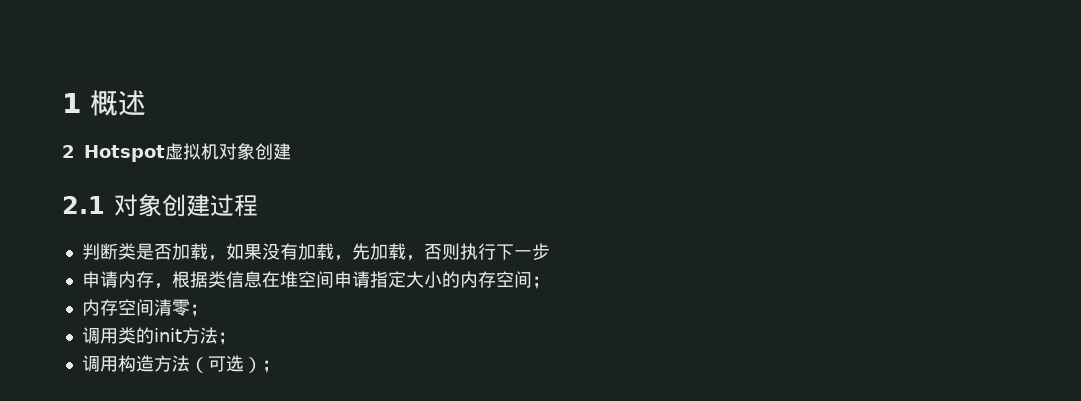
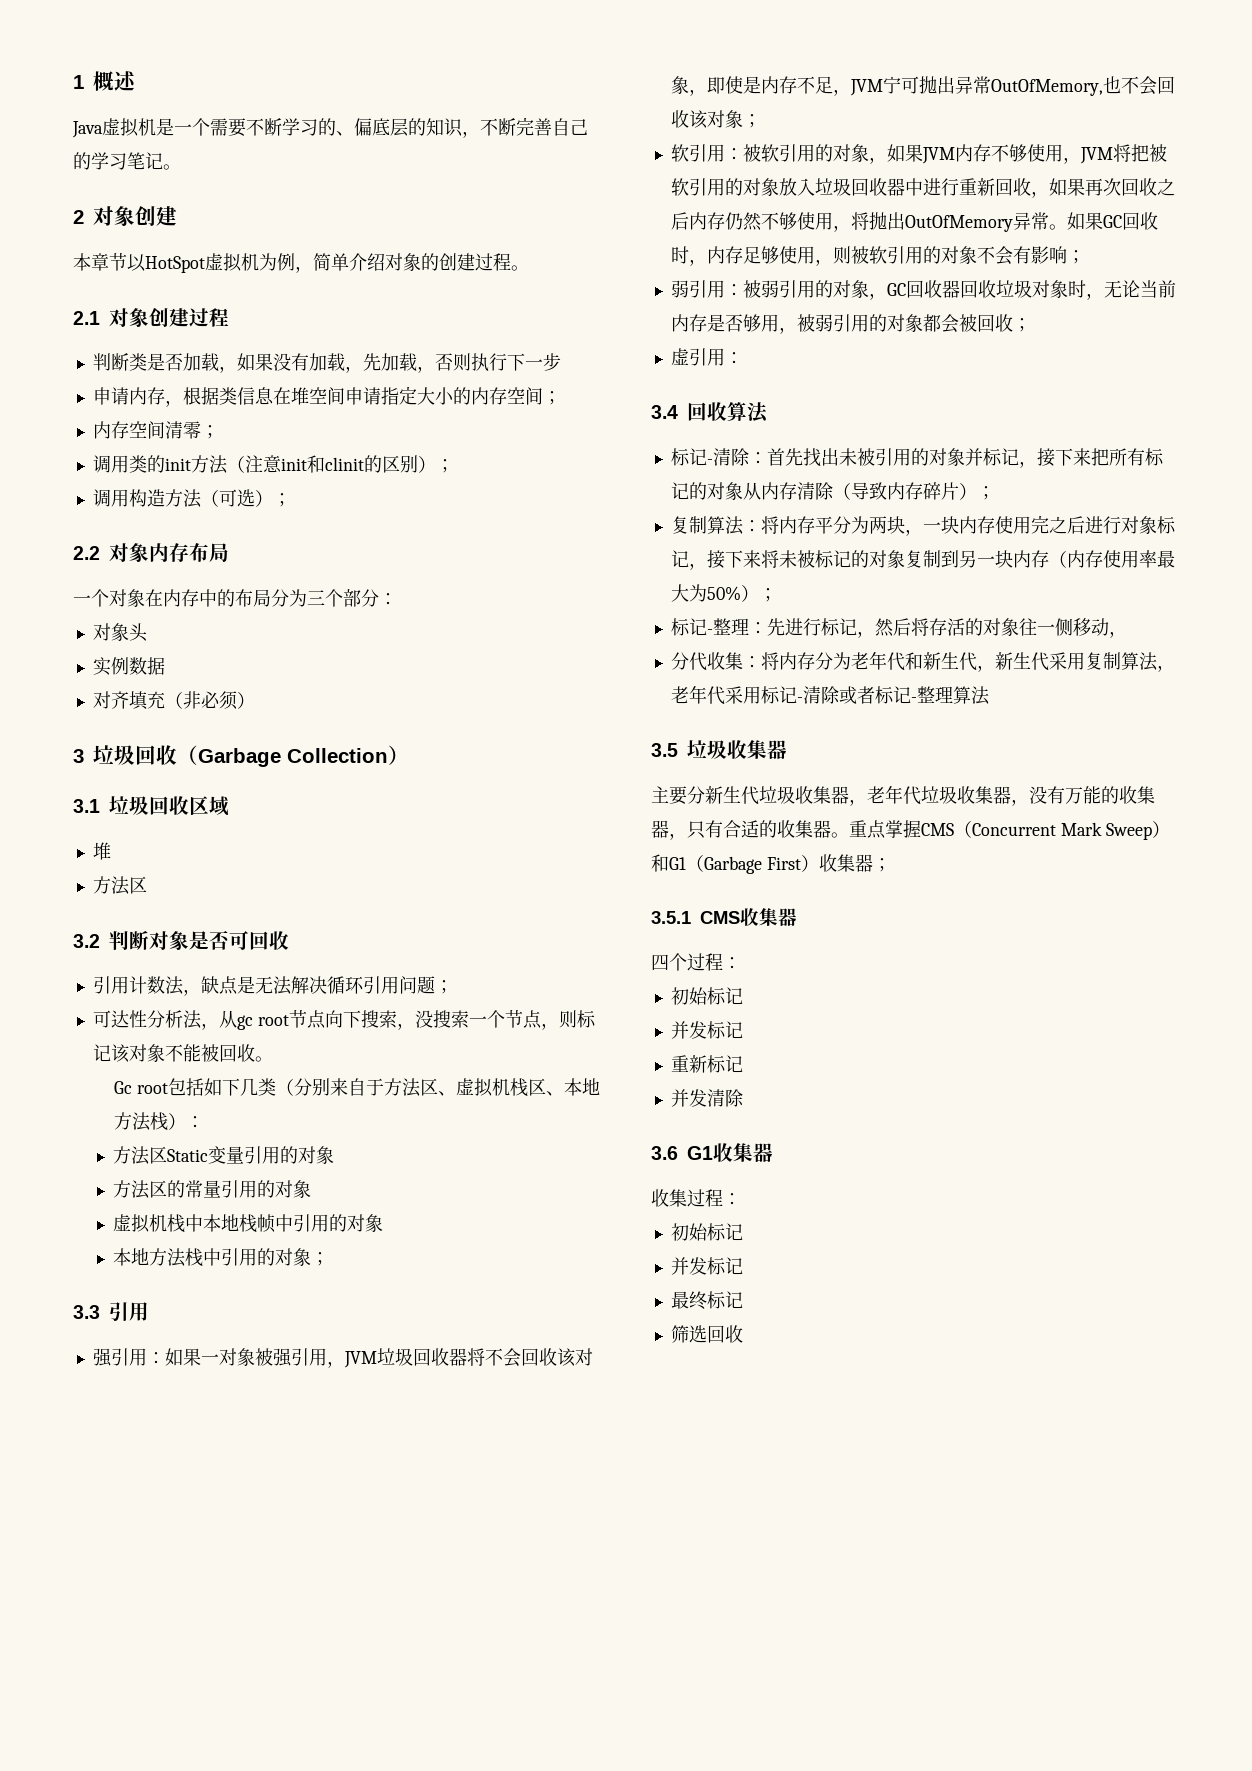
- 2 Hotspot虚拟机对象创建
+ Java虚拟机是一个需要不断学习的、偏底层的知识，不断完善自己的学习笔记。
+ 2对象创建
+ 本章节以HotSpot虚拟机为例，简单介绍对象的创建过程。
- 调用类的init方法；
+ 调用类的init方法（注意init和clinit的区别）；
+ 2.2对象内存布局
+ 一个对象在内存中的布局分为三个部分：
+ 对象头
+ 实例数据
+ 对齐填充（非必须）
+ 3垃圾回收（Garbage Collection）
+ 3.1垃圾回收区域
+ 堆
+ 方法区
+ 3.2判断对象是否可回收
+ 引用计数法，缺点是无法解决循环引用问题；
+ 可达性分析法，从gc root节点向下搜索，没搜索一个节点，则标记该对象不能被回收。
+ Gc root包括如下几类（分别来自于方法区、虚拟机栈区、本地方法栈）：
+ 方法区Static变量引用的对象
+ 方法区的常量引用的对象
+ 虚拟机栈中本地栈帧中引用的对象
+ 本地方法栈中引用的对象；
+ 3.3引用
+ 强引用：如果一对象被强引用，JVM垃圾回收器将不会回收该对象，即使是内存不足，JVM宁可抛出异常OutOfMemory,也不会回收该对象；
+ 软引用：被软引用的对象，如果JVM内存不够使用，JVM将把被软引用的对象放入垃圾回收器中进行重新回收，如果再次回收之后内存仍然不够使用，将抛出OutOfMemory异常。如果GC回收时，内存足够使用，则被软引用的对象不会有影响；
+ 弱引用：被弱引用的对象，GC回收器回收垃圾对象时，无论当前内存是否够用，被弱引用的对象都会被回收；
+ 虚引用：
+ 3.4回收算法
+ 标记-清除：首先找出未被引用的对象并标记，接下来把所有标记的对象从内存清除（导致内存碎片）；
+ 复制算法：将内存平分为两块，一块内存使用完之后进行对象标记，接下来将未被标记的对象复制到另一块内存（内存使用率最大为50%）；
+ 标记-整理：先进行标记，然后将存活的对象往一侧移动，
+ 分代收集：将内存分为老年代和新生代，新生代采用复制算法，老年代采用标记-清除或者标记-整理算法
+ 3.5垃圾收集器
+ 主要分新生代垃圾收集器，老年代垃圾收集器，没有万能的收集器，只有合适的收集器。重点掌握CMS（Concurrent Mark Sweep）和G1（Garbage First）收集器；
+ 3.5.1 CMS收集器
+ 四个过程：
+ 初始标记
+ 并发标记
+ 重新标记
+ 并发清除
+ 3.6 G1收集器
+ 收集过程：
+ 初始标记
+ 并发标记
+ 最终标记
+ 筛选回收

